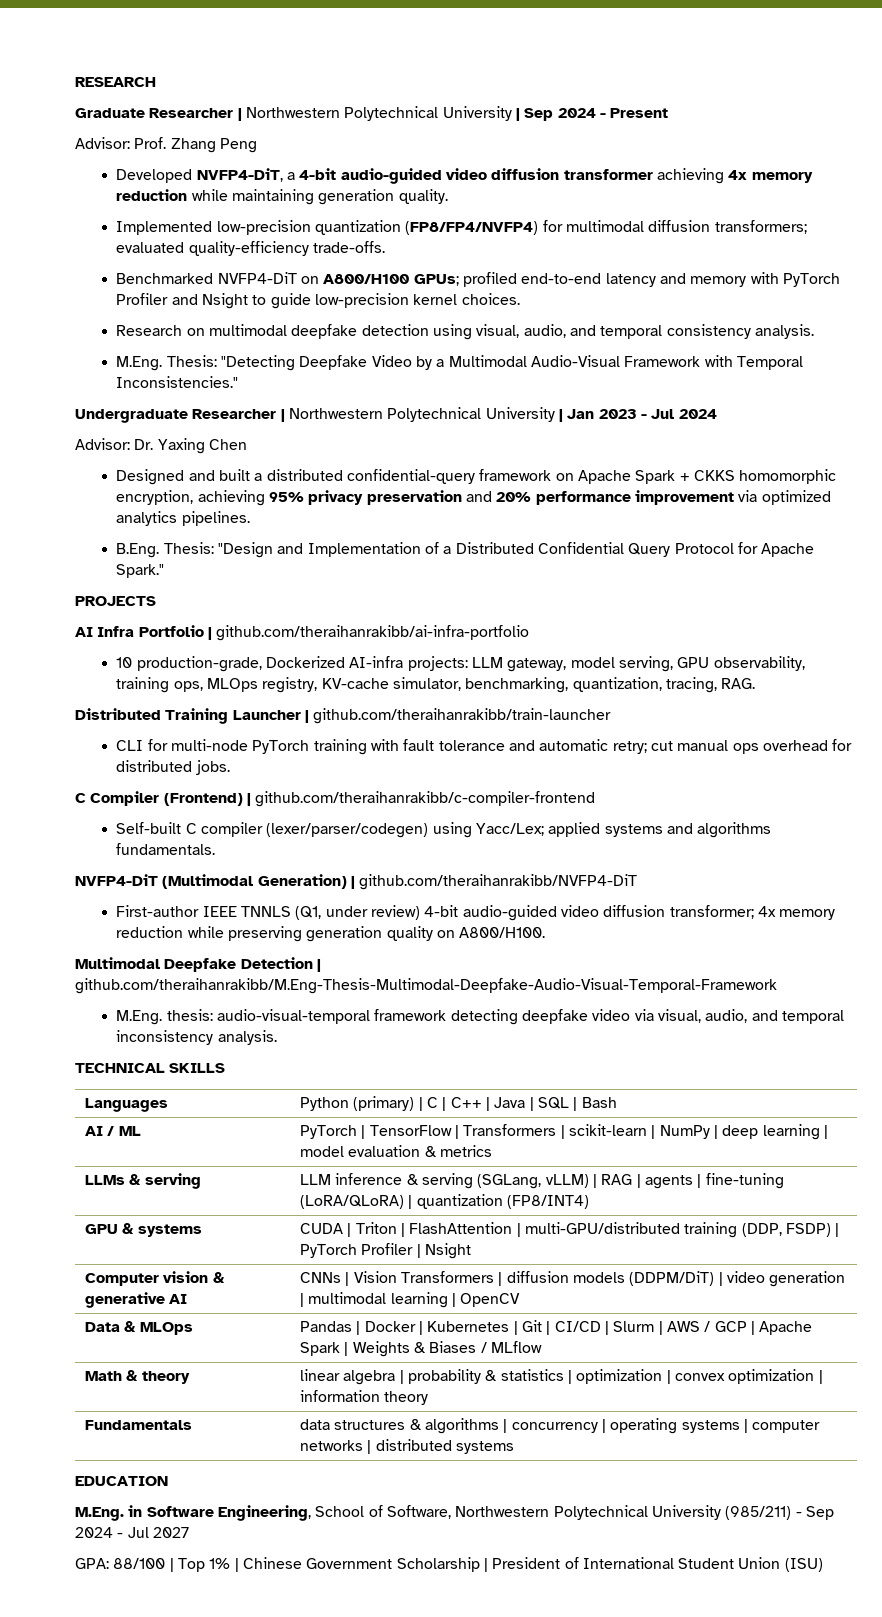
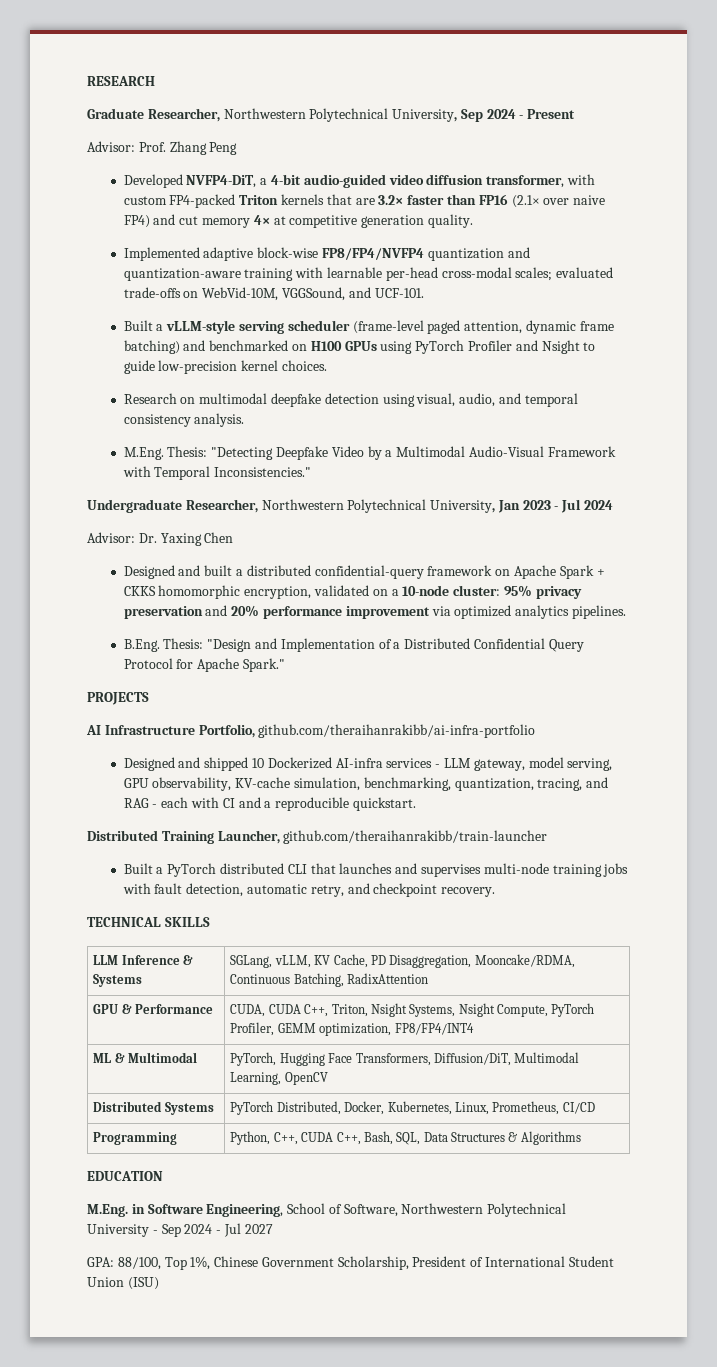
- Graduate Researcher | Northwestern Polytechnical University | Sep 2024 - Present
+ Graduate Researcher, Northwestern Polytechnical University, Sep 2024 - Present
- Developed NVFP4-DiT, a 4-bit audio-guided video diffusion transformer achieving 4x memory reduction while maintaining generation quality.
- Implemented low-precision quantization (FP8/FP4/NVFP4) for multimodal diffusion transformers; evaluated quality-efficiency trade-offs.
- Benchmarked NVFP4-DiT on A800/H100 GPUs; profiled end-to-end latency and memory with PyTorch Profiler and Nsight to guide low-precision kernel choices.
+ Developed NVFP4-DiT, a 4-bit audio-guided video diffusion transformer, with custom FP4-packed Triton kernels that are 3.2× faster than FP16 (2.1× over naive FP4) and cut memory 4× at competitive generation quality.
+ Implemented adaptive block-wise FP8/FP4/NVFP4 quantization and quantization-aware training with learnable per-head cross-modal scales; evaluated trade-offs on WebVid-10M, VGGSound, and UCF-101.
+ Built a vLLM-style serving scheduler (frame-level paged attention, dynamic frame batching) and benchmarked on H100 GPUs using PyTorch Profiler and Nsight to guide low-precision kernel choices.
- Undergraduate Researcher | Northwestern Polytechnical University | Jan 2023 - Jul 2024
+ Undergraduate Researcher, Northwestern Polytechnical University, Jan 2023 - Jul 2024
- Designed and built a distributed confidential-query framework on Apache Spark + CKKS homomorphic encryption, achieving 95% privacy preservation and 20% performance improvement via optimized analytics pipelines.
+ Designed and built a distributed confidential-query framework on Apache Spark + CKKS homomorphic encryption, validated on a 10-node cluster: 95% privacy preservation and 20% performance improvement via optimized analytics pipelines.
- AI Infra Portfolio | github.com/theraihanrakibb/ai-infra-portfolio
- 10 production-grade, Dockerized AI-infra projects: LLM gateway, model serving, GPU observability, training ops, MLOps registry, KV-cache simulator, benchmarking, quantization, tracing, RAG.
+ AI Infrastructure Portfolio, github.com/theraihanrakibb/ai-infra-portfolio
+ Designed and shipped 10 Dockerized AI-infra services - LLM gateway, model serving, GPU observability, KV-cache simulation, benchmarking, quantization, tracing, and RAG - each with CI and a reproducible quickstart.
- Distributed Training Launcher | github.com/theraihanrakibb/train-launcher
+ Distributed Training Launcher, github.com/theraihanrakibb/train-launcher
- CLI for multi-node PyTorch training with fault tolerance and automatic retry; cut manual ops overhead for distributed jobs.
- C Compiler (Frontend) | github.com/theraihanrakibb/c-compiler-frontend
- Self-built C compiler (lexer/parser/codegen) using Yacc/Lex; applied systems and algorithms fundamentals.
- NVFP4-DiT (Multimodal Generation) | github.com/theraihanrakibb/NVFP4-DiT
- First-author IEEE TNNLS (Q1, under review) 4-bit audio-guided video diffusion transformer; 4x memory reduction while preserving generation quality on A800/H100.
- Multimodal Deepfake Detection | github.com/theraihanrakibb/M.Eng-Thesis-Multimodal-Deepfake-Audio-Visual-Temporal-Framework
- M.Eng. thesis: audio-visual-temporal framework detecting deepfake video via visual, audio, and temporal inconsistency analysis.
+ Built a PyTorch distributed CLI that launches and supervises multi-node training jobs with fault detection, automatic retry, and checkpoint recovery.
  TECHNICAL SKILLS
- Languages | Python (primary) | C | C++ | Java | SQL | Bash
- AI / ML | PyTorch | TensorFlow | Transformers | scikit-learn | NumPy | deep learning | model evaluation & metrics
- LLMs & serving | LLM inference & serving (SGLang, vLLM) | RAG | agents | fine-tuning (LoRA/QLoRA) | quantization (FP8/INT4)
- GPU & systems | CUDA | Triton | FlashAttention | multi-GPU/distributed training (DDP, FSDP) | PyTorch Profiler | Nsight
- Computer vision & generative AI | CNNs | Vision Transformers | diffusion models (DDPM/DiT) | video generation | multimodal learning | OpenCV
- Data & MLOps | Pandas | Docker | Kubernetes | Git | CI/CD | Slurm | AWS / GCP | Apache Spark | Weights & Biases / MLflow
- Math & theory | linear algebra | probability & statistics | optimization | convex optimization | information theory
- Fundamentals | data structures & algorithms | concurrency | operating systems | computer networks | distributed systems
+ LLM Inference & Systems | SGLang, vLLM, KV Cache, PD Disaggregation, Mooncake/RDMA, Continuous Batching, RadixAttention
+ GPU & Performance | CUDA, CUDA C++, Triton, Nsight Systems, Nsight Compute, PyTorch Profiler, GEMM optimization, FP8/FP4/INT4
+ ML & Multimodal | PyTorch, Hugging Face Transformers, Diffusion/DiT, Multimodal Learning, OpenCV
+ Distributed Systems | PyTorch Distributed, Docker, Kubernetes, Linux, Prometheus, CI/CD
+ Programming | Python, C++, CUDA C++, Bash, SQL, Data Structures & Algorithms
- M.Eng. in Software Engineering, School of Software, Northwestern Polytechnical University (985/211) - Sep 2024 - Jul 2027
+ M.Eng. in Software Engineering, School of Software, Northwestern Polytechnical University - Sep 2024 - Jul 2027
- GPA: 88/100 | Top 1% | Chinese Government Scholarship | President of International Student Union (ISU)
+ GPA: 88/100, Top 1%, Chinese Government Scholarship, President of International Student Union (ISU)

